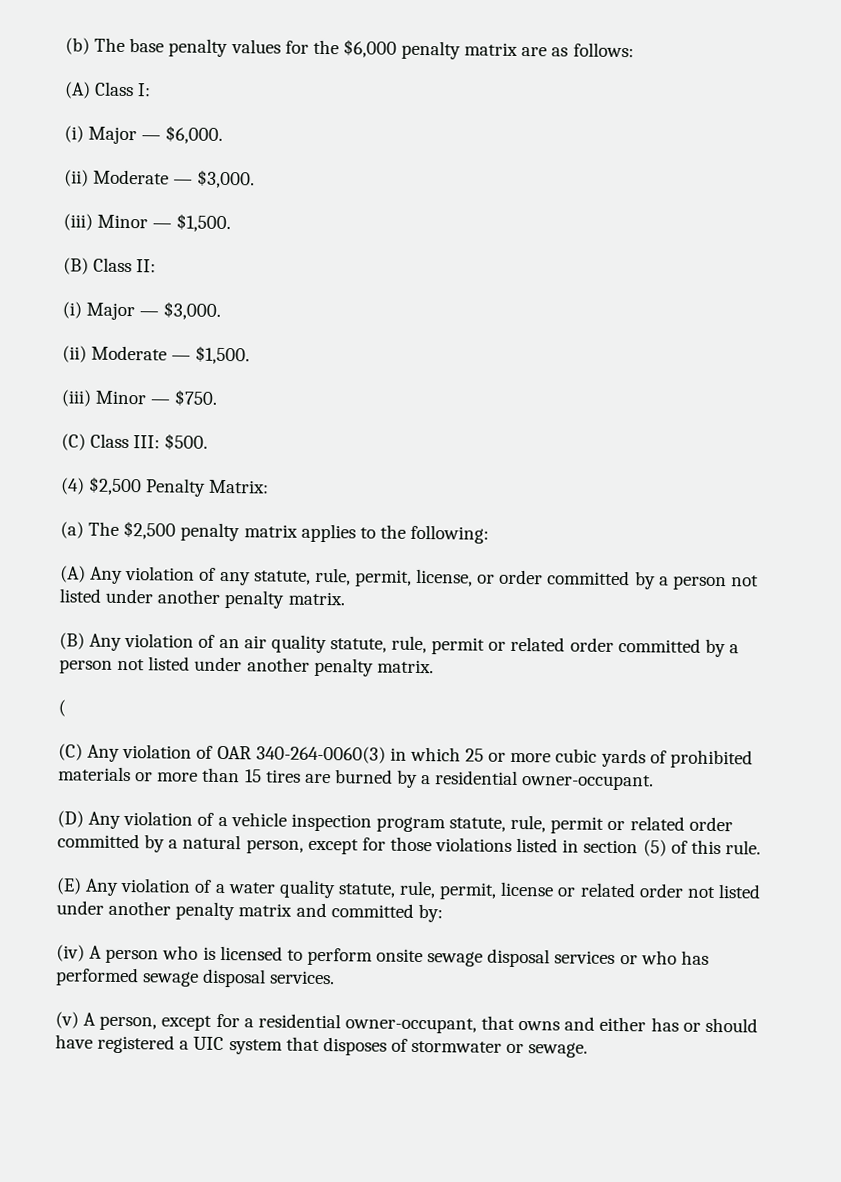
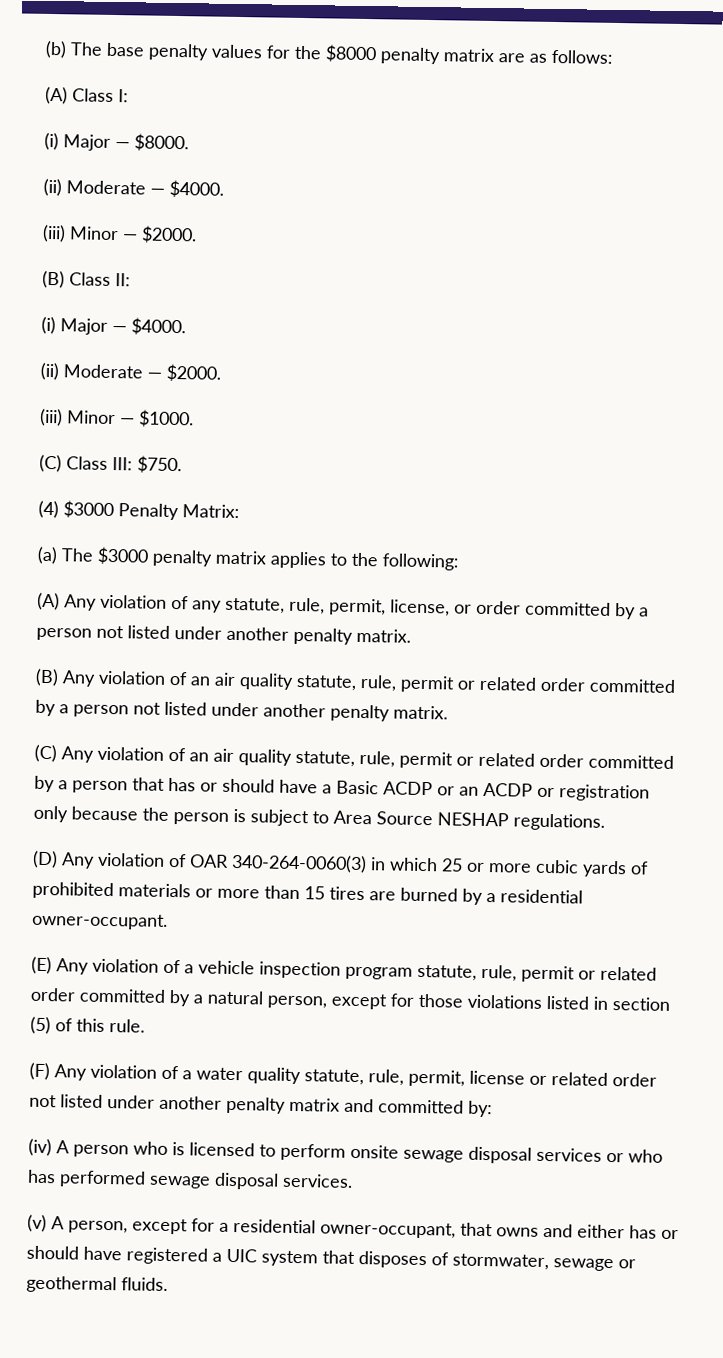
- (b) The base penalty values for the $6,000 penalty matrix are as follows:
+ (b) The base penalty values for the $8000 penalty matrix are as follows:
- (i) Major — $6,000.
- (ii) Moderate — $3,000.
- (iii) Minor — $1,500.
+ (i) Major — $8000.
+ (ii) Moderate — $4000.
+ (iii) Minor — $2000.
- (i) Major — $3,000.
- (ii) Moderate — $1,500.
- (iii) Minor — $750.
+ (i) Major — $4000.
+ (ii) Moderate — $2000.
+ (iii) Minor — $1000.
- (C) Class III: $500.
+ (C) Class III: $750.
- (4) $2,500 Penalty Matrix:
+ (4) $3000 Penalty Matrix:
- (a) The $2,500 penalty matrix applies to the following:
+ (a) The $3000 penalty matrix applies to the following:
- (
- (C) Any violation of OAR 340-264-0060(3) in which 25 or more cubic yards of prohibited materials or more than 15 tires are burned by a residential owner-occupant.
+ (C) Any violation of an air quality statute, rule, permit or related order committed by a person that has or should have a Basic ACDP or an ACDP or registration only because the person is subject to Area Source NESHAP regulations.
+ (D) Any violation of OAR 340-264-0060(3) in which 25 or more cubic yards of prohibited materials or more than 15 tires are burned by a residential owner-occupant.
- (D) Any violation of a vehicle inspection program statute, rule, permit or related order committed by a natural person, except for those violations listed in section (5) of this rule.
+ (E) Any violation of a vehicle inspection program statute, rule, permit or related order committed by a natural person, except for those violations listed in section (5) of this rule.
- (E) Any violation of a water quality statute, rule, permit, license or related order not listed under another penalty matrix and committed by:
+ (F) Any violation of a water quality statute, rule, permit, license or related order not listed under another penalty matrix and committed by:
- (v) A person, except for a residential owner-occupant, that owns and either has or should have registered a UIC system that disposes of stormwater or sewage.
+ (v) A person, except for a residential owner-occupant, that owns and either has or should have registered a UIC system that disposes of stormwater, sewage or geothermal fluids.

